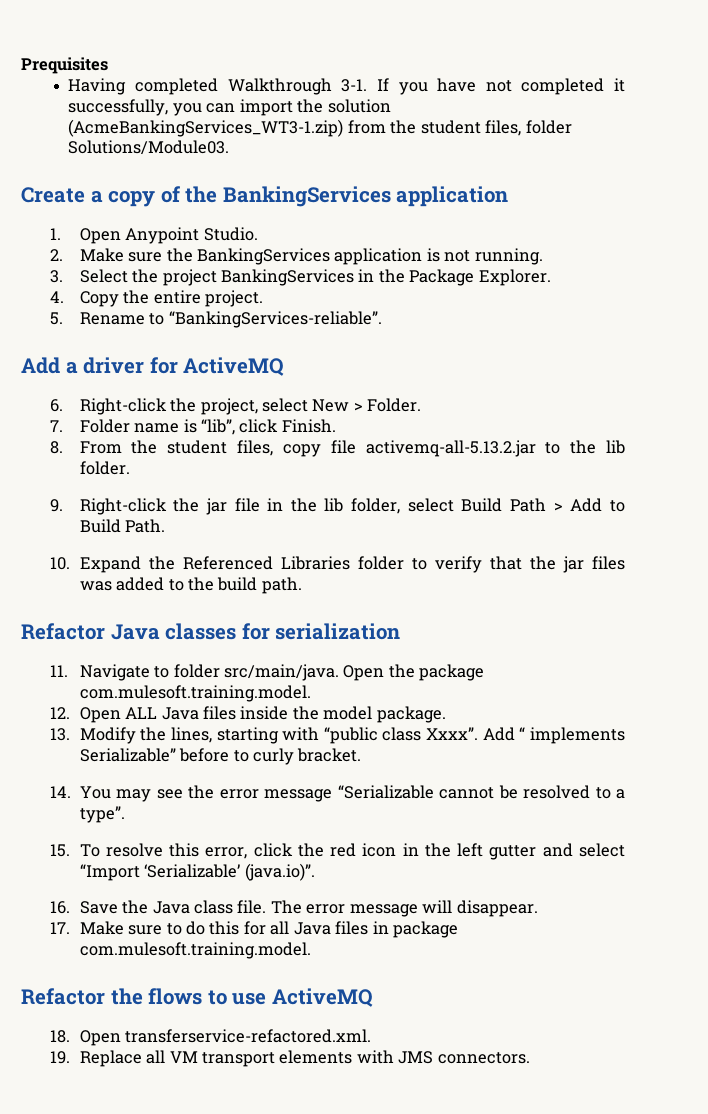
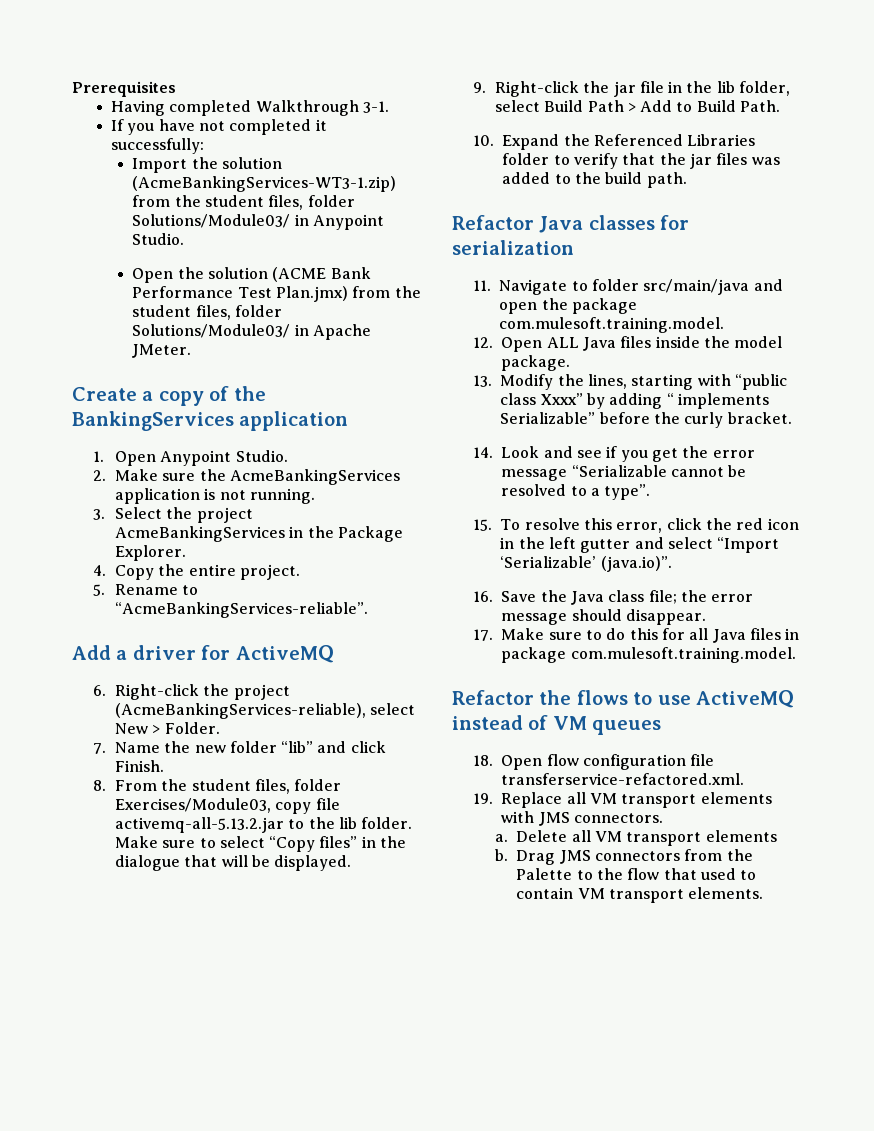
- Prequisites
+ Prerequisites
- Having completed Walkthrough 3-1. If you have not completed it successfully, you can import the solution (AcmeBankingServices_WT3-1.zip) from the student files, folder Solutions/Module03.
+ Having completed Walkthrough 3-1.
+ If you have not completed it successfully:
+ Import the solution (AcmeBankingServices-WT3-1.zip) from the student files, folder Solutions/Module03/ in Anypoint Studio.
+ Open the solution (ACME Bank Performance Test Plan.jmx) from the student files, folder Solutions/Module03/ in Apache JMeter.
- 2. Make sure the BankingServices application is not running.
+ 2. Make sure the AcmeBankingServices application is not running.
- 3. Select the project BankingServices in the Package Explorer.
+ 3. Select the project AcmeBankingServices in the Package Explorer.
- 5. Rename to “BankingServices-reliable”.
+ 5. Rename to “AcmeBankingServices-reliable”.
- 6. Right-click the project, select New > Folder.
+ 6. Right-click the project (AcmeBankingServices-reliable), select New > Folder.
- 7. Folder name is “lib”, click Finish.
+ 7. Name the new folder “lib” and click Finish.
- 8. From the student files, copy file activemq-all-5.13.2.jar to the lib folder.
+ 8. From the student files, folder Exercises/Module03, copy file activemq-all-5.13.2.jar to the lib folder. Make sure to select “Copy files” in the dialogue that will be displayed.
- 11. Navigate to folder src/main/java. Open the package com.mulesoft.training.model.
+ 11. Navigate to folder src/main/java and open the package com.mulesoft.training.model.
- 13. Modify the lines, starting with “public class Xxxx”. Add “ implements Serializable” before to curly bracket.
+ 13. Modify the lines, starting with “public class Xxxx” by adding “ implements Serializable” before the curly bracket.
- 14. You may see the error message “Serializable cannot be resolved to a type”.
+ 14. Look and see if you get the error message “Serializable cannot be resolved to a type”.
- 16. Save the Java class file. The error message will disappear.
+ 16. Save the Java class file; the error message should disappear.
- Refactor the flows to use ActiveMQ
+ Refactor the flows to use ActiveMQ instead of VM queues
- 18. Open transferservice-refactored.xml.
+ 18. Open flow configuration file transferservice-refactored.xml.
+ a. Delete all VM transport elements
+ b. Drag JMS connectors from the Palette to the flow that used to contain VM transport elements.

